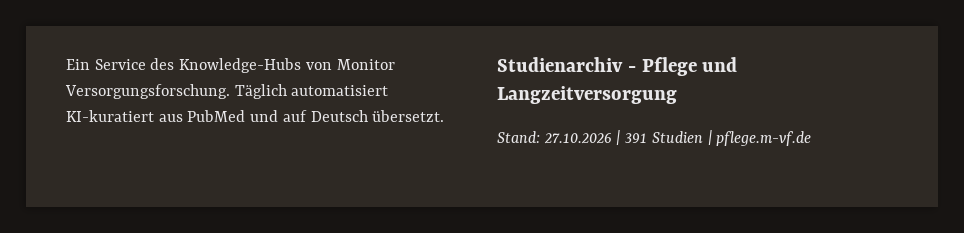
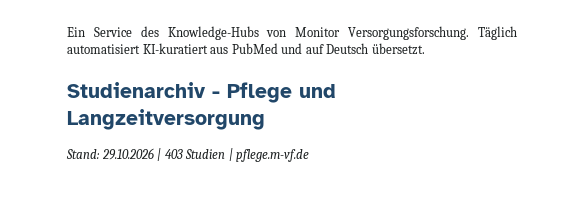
- Stand: 27.10.2026 | 391 Studien | pflege.m-vf.de
+ Stand: 29.10.2026 | 403 Studien | pflege.m-vf.de

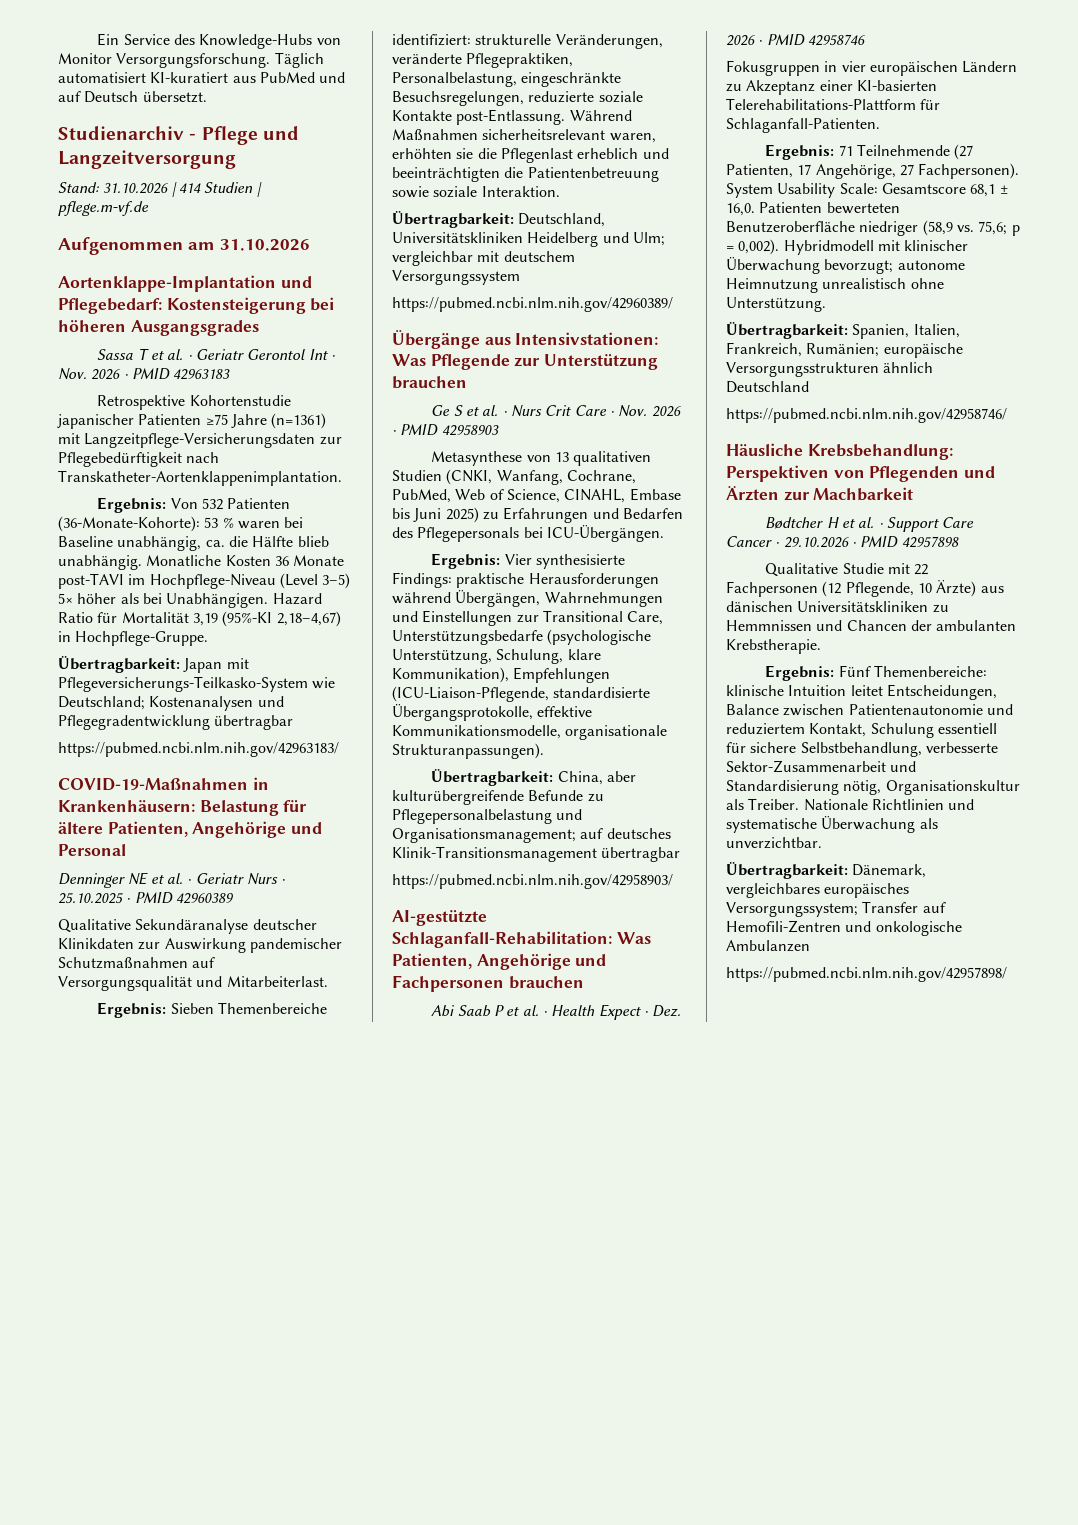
- Stand: 29.10.2026 | 403 Studien | pflege.m-vf.de
+ Stand: 31.10.2026 | 414 Studien | pflege.m-vf.de
+ Aufgenommen am 31.10.2026
+ Aortenklappe-Implantation und Pflegebedarf: Kostensteigerung bei höheren Ausgangsgrades
+ Sassa T et al. · Geriatr Gerontol Int · Nov. 2026 · PMID 42963183
+ Retrospektive Kohortenstudie japanischer Patienten ≥75 Jahre (n=1361) mit Langzeitpflege-Versicherungsdaten zur Pflegebedürftigkeit nach Transkatheter-Aortenklappenimplantation.
+ Ergebnis: Von 532 Patienten (36-Monate-Kohorte): 53 % waren bei Baseline unabhängig, ca. die Hälfte blieb unabhängig. Monatliche Kosten 36 Monate post-TAVI im Hochpflege-Niveau (Level 3–5) 5× höher als bei Unabhängigen. Hazard Ratio für Mortalität 3,19 (95%-KI 2,18–4,67) in Hochpflege-Gruppe.
+ Übertragbarkeit: Japan mit Pflegeversicherungs-Teilkasko-System wie Deutschland; Kostenanalysen und Pflegegradentwicklung übertragbar
+ https://pubmed.ncbi.nlm.nih.gov/42963183/
+ COVID-19-Maßnahmen in Krankenhäusern: Belastung für ältere Patienten, Angehörige und Personal
+ Denninger NE et al. · Geriatr Nurs · 25.10.2025 · PMID 42960389
+ Qualitative Sekundäranalyse deutscher Klinikdaten zur Auswirkung pandemischer Schutzmaßnahmen auf Versorgungsqualität und Mitarbeiterlast.
+ Ergebnis: Sieben Themenbereiche identifiziert: strukturelle Veränderungen, veränderte Pflegepraktiken, Personalbelastung, eingeschränkte Besuchsregelungen, reduzierte soziale Kontakte post-Entlassung. Während Maßnahmen sicherheitsrelevant waren, erhöhten sie die Pflegenlast erheblich und beeinträchtigten die Patientenbetreuung sowie soziale Interaktion.
+ Übertragbarkeit: Deutschland, Universitätskliniken Heidelberg und Ulm; vergleichbar mit deutschem Versorgungssystem
+ https://pubmed.ncbi.nlm.nih.gov/42960389/
+ Übergänge aus Intensivstationen: Was Pflegende zur Unterstützung brauchen
+ Ge S et al. · Nurs Crit Care · Nov. 2026 · PMID 42958903
+ Metasynthese von 13 qualitativen Studien (CNKI, Wanfang, Cochrane, PubMed, Web of Science, CINAHL, Embase bis Juni 2025) zu Erfahrungen und Bedarfen des Pflegepersonals bei ICU-Übergängen.
+ Ergebnis: Vier synthesisierte Findings: praktische Herausforderungen während Übergängen, Wahrnehmungen und Einstellungen zur Transitional Care, Unterstützungsbedarfe (psychologische Unterstützung, Schulung, klare Kommunikation), Empfehlungen (ICU-Liaison-Pflegende, standardisierte Übergangsprotokolle, effektive Kommunikationsmodelle, organisationale Strukturanpassungen).
+ Übertragbarkeit: China, aber kulturübergreifende Befunde zu Pflegepersonalbelastung und Organisationsmanagement; auf deutsches Klinik-Transitionsmanagement übertragbar
+ https://pubmed.ncbi.nlm.nih.gov/42958903/
+ AI-gestützte Schlaganfall-Rehabilitation: Was Patienten, Angehörige und Fachpersonen brauchen
+ Abi Saab P et al. · Health Expect · Dez. 2026 · PMID 42958746
+ Fokusgruppen in vier europäischen Ländern zu Akzeptanz einer KI-basierten Telerehabilitations-Plattform für Schlaganfall-Patienten.
+ Ergebnis: 71 Teilnehmende (27 Patienten, 17 Angehörige, 27 Fachpersonen). System Usability Scale: Gesamtscore 68,1 ± 16,0. Patienten bewerteten Benutzeroberfläche niedriger (58,9 vs. 75,6; p = 0,002). Hybridmodell mit klinischer Überwachung bevorzugt; autonome Heimnutzung unrealistisch ohne Unterstützung.
+ Übertragbarkeit: Spanien, Italien, Frankreich, Rumänien; europäische Versorgungsstrukturen ähnlich Deutschland
+ https://pubmed.ncbi.nlm.nih.gov/42958746/
+ Häusliche Krebsbehandlung: Perspektiven von Pflegenden und Ärzten zur Machbarkeit
+ Bødtcher H et al. · Support Care Cancer · 29.10.2026 · PMID 42957898
+ Qualitative Studie mit 22 Fachpersonen (12 Pflegende, 10 Ärzte) aus dänischen Universitätskliniken zu Hemmnissen und Chancen der ambulanten Krebstherapie.
+ Ergebnis: Fünf Themenbereiche: klinische Intuition leitet Entscheidungen, Balance zwischen Patientenautonomie und reduziertem Kontakt, Schulung essentiell für sichere Selbstbehandlung, verbesserte Sektor-Zusammenarbeit und Standardisierung nötig, Organisationskultur als Treiber. Nationale Richtlinien und systematische Überwachung als unverzichtbar.
+ Übertragbarkeit: Dänemark, vergleichbares europäisches Versorgungssystem; Transfer auf Hemofili-Zentren und onkologische Ambulanzen
+ https://pubmed.ncbi.nlm.nih.gov/42957898/

